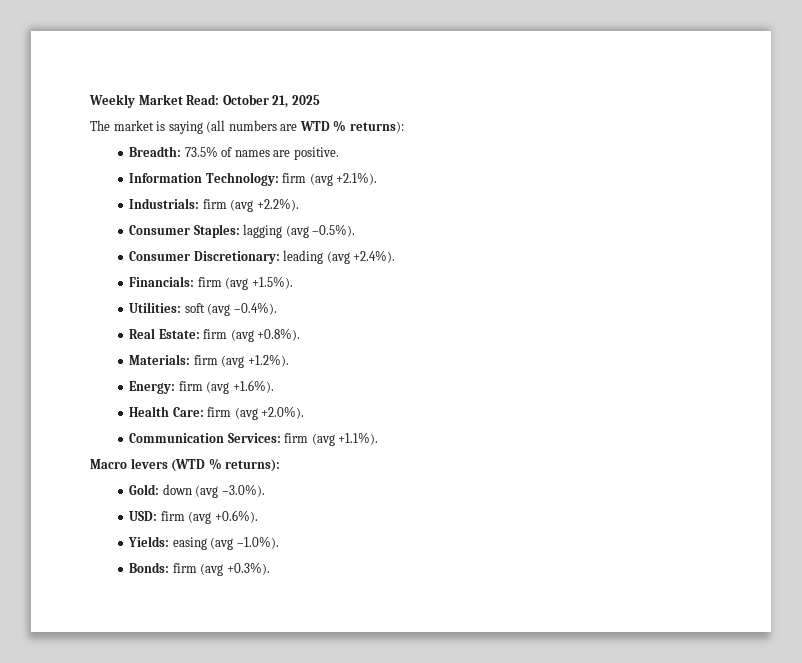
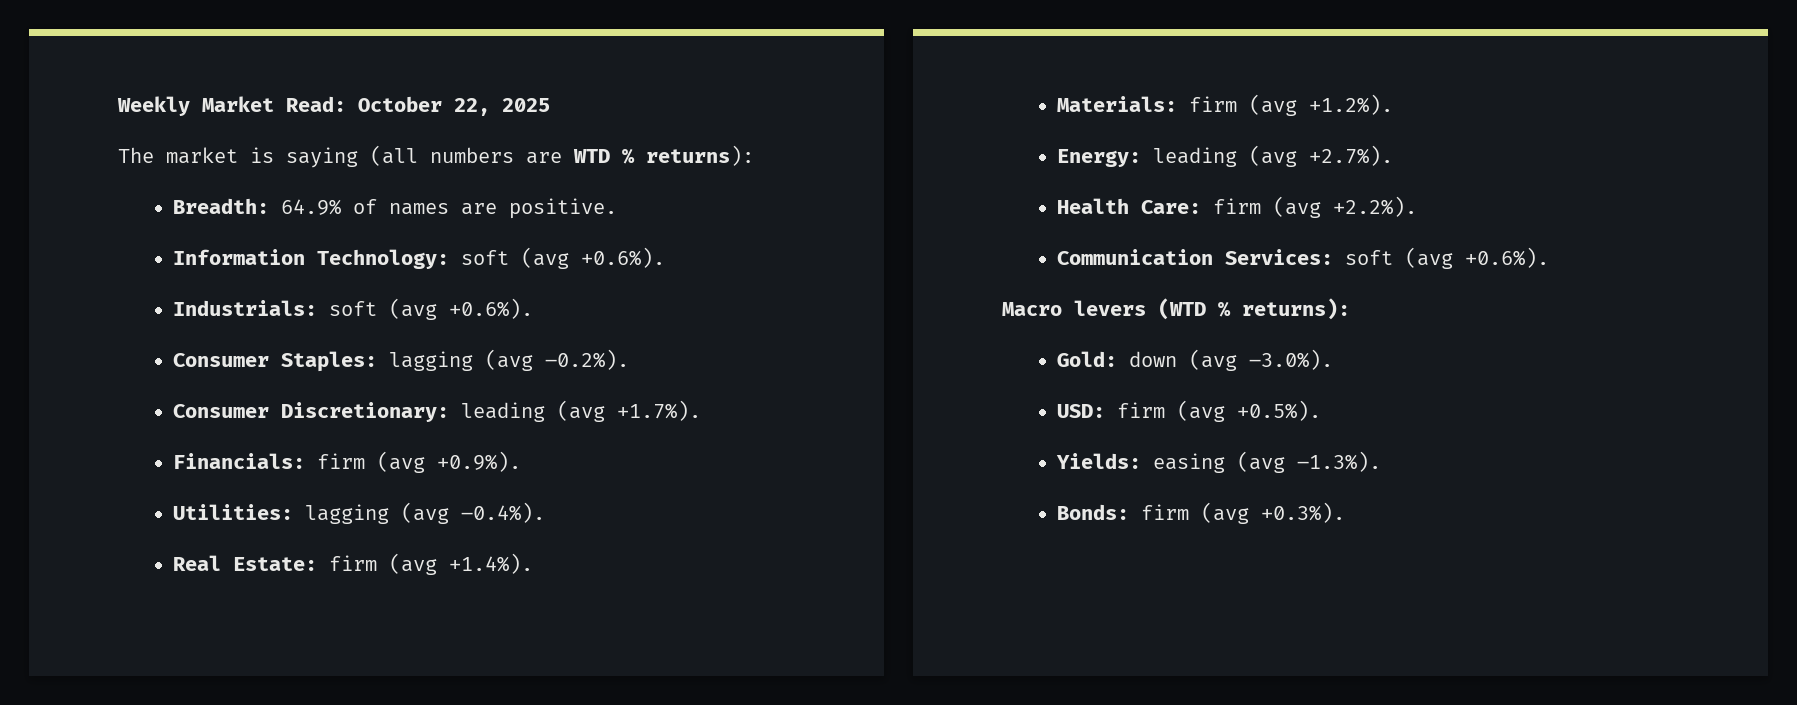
- Weekly Market Read: October 21, 2025
+ Weekly Market Read: October 22, 2025
- Breadth: 73.5% of names are positive.
+ Breadth: 64.9% of names are positive.
- Information Technology: firm (avg +2.1%).
- Industrials: firm (avg +2.2%).
+ Information Technology: soft (avg +0.6%).
+ Industrials: soft (avg +0.6%).
- Consumer Staples: lagging (avg –0.5%).
+ Consumer Staples: lagging (avg –0.2%).
- Consumer Discretionary: leading (avg +2.4%).
+ Consumer Discretionary: leading (avg +1.7%).
- Financials: firm (avg +1.5%).
+ Financials: firm (avg +0.9%).
- Utilities: soft (avg –0.4%).
+ Utilities: lagging (avg –0.4%).
- Real Estate: firm (avg +0.8%).
+ Real Estate: firm (avg +1.4%).
- Energy: firm (avg +1.6%).
+ Energy: leading (avg +2.7%).
- Health Care: firm (avg +2.0%).
+ Health Care: firm (avg +2.2%).
- Communication Services: firm (avg +1.1%).
+ Communication Services: soft (avg +0.6%).
- USD: firm (avg +0.6%).
+ USD: firm (avg +0.5%).
- Yields: easing (avg –1.0%).
+ Yields: easing (avg –1.3%).

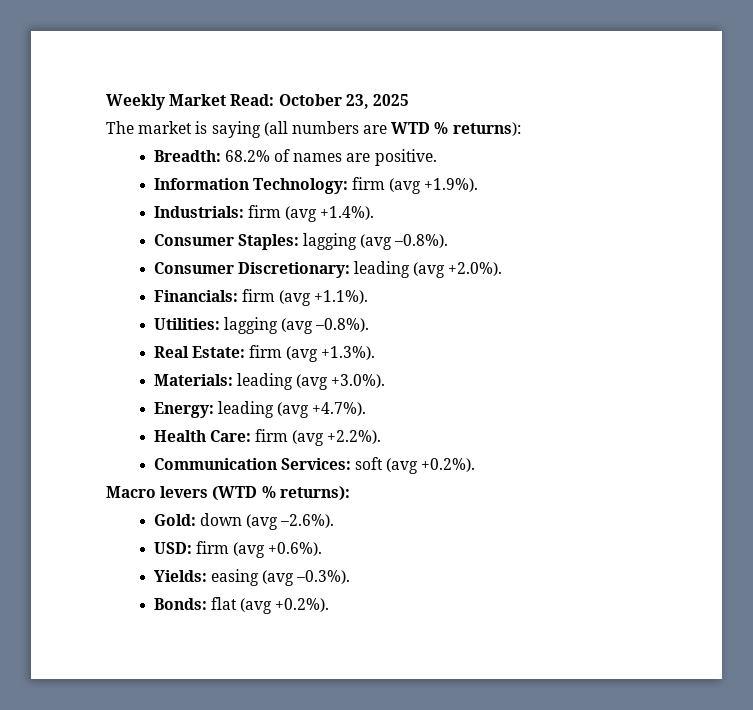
- Weekly Market Read: October 22, 2025
+ Weekly Market Read: October 23, 2025
- Breadth: 64.9% of names are positive.
+ Breadth: 68.2% of names are positive.
- Information Technology: soft (avg +0.6%).
- Industrials: soft (avg +0.6%).
+ Information Technology: firm (avg +1.9%).
+ Industrials: firm (avg +1.4%).
- Consumer Staples: lagging (avg –0.2%).
+ Consumer Staples: lagging (avg –0.8%).
- Consumer Discretionary: leading (avg +1.7%).
+ Consumer Discretionary: leading (avg +2.0%).
- Financials: firm (avg +0.9%).
+ Financials: firm (avg +1.1%).
- Utilities: lagging (avg –0.4%).
+ Utilities: lagging (avg –0.8%).
- Real Estate: firm (avg +1.4%).
+ Real Estate: firm (avg +1.3%).
- Materials: firm (avg +1.2%).
+ Materials: leading (avg +3.0%).
- Energy: leading (avg +2.7%).
+ Energy: leading (avg +4.7%).
- Communication Services: soft (avg +0.6%).
+ Communication Services: soft (avg +0.2%).
- Gold: down (avg –3.0%).
+ Gold: down (avg –2.6%).
- USD: firm (avg +0.5%).
+ USD: firm (avg +0.6%).
- Yields: easing (avg –1.3%).
+ Yields: easing (avg –0.3%).
- Bonds: firm (avg +0.3%).
+ Bonds: flat (avg +0.2%).

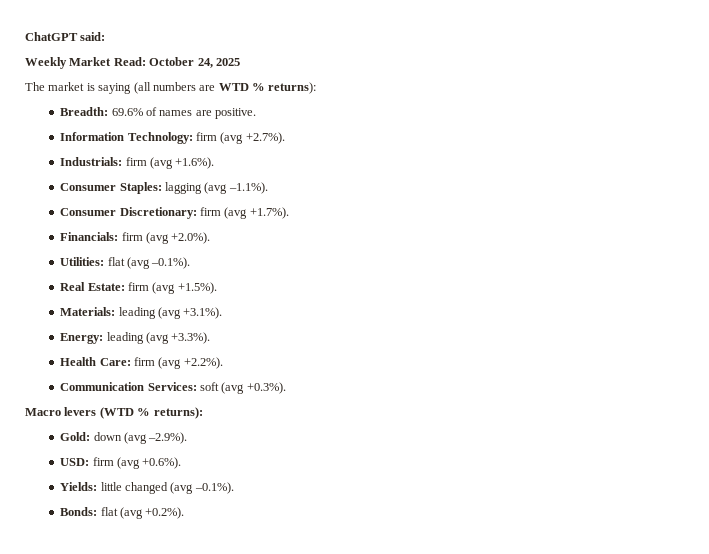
+ ChatGPT said:
- Weekly Market Read: October 23, 2025
+ Weekly Market Read: October 24, 2025
- Breadth: 68.2% of names are positive.
+ Breadth: 69.6% of names are positive.
- Information Technology: firm (avg +1.9%).
+ Information Technology: firm (avg +2.7%).
- Industrials: firm (avg +1.4%).
+ Industrials: firm (avg +1.6%).
- Consumer Staples: lagging (avg –0.8%).
+ Consumer Staples: lagging (avg –1.1%).
- Consumer Discretionary: leading (avg +2.0%).
+ Consumer Discretionary: firm (avg +1.7%).
- Financials: firm (avg +1.1%).
+ Financials: firm (avg +2.0%).
- Utilities: lagging (avg –0.8%).
+ Utilities: flat (avg –0.1%).
- Real Estate: firm (avg +1.3%).
+ Real Estate: firm (avg +1.5%).
- Materials: leading (avg +3.0%).
+ Materials: leading (avg +3.1%).
- Energy: leading (avg +4.7%).
+ Energy: leading (avg +3.3%).
- Communication Services: soft (avg +0.2%).
+ Communication Services: soft (avg +0.3%).
- Gold: down (avg –2.6%).
+ Gold: down (avg –2.9%).
- Yields: easing (avg –0.3%).
+ Yields: little changed (avg –0.1%).

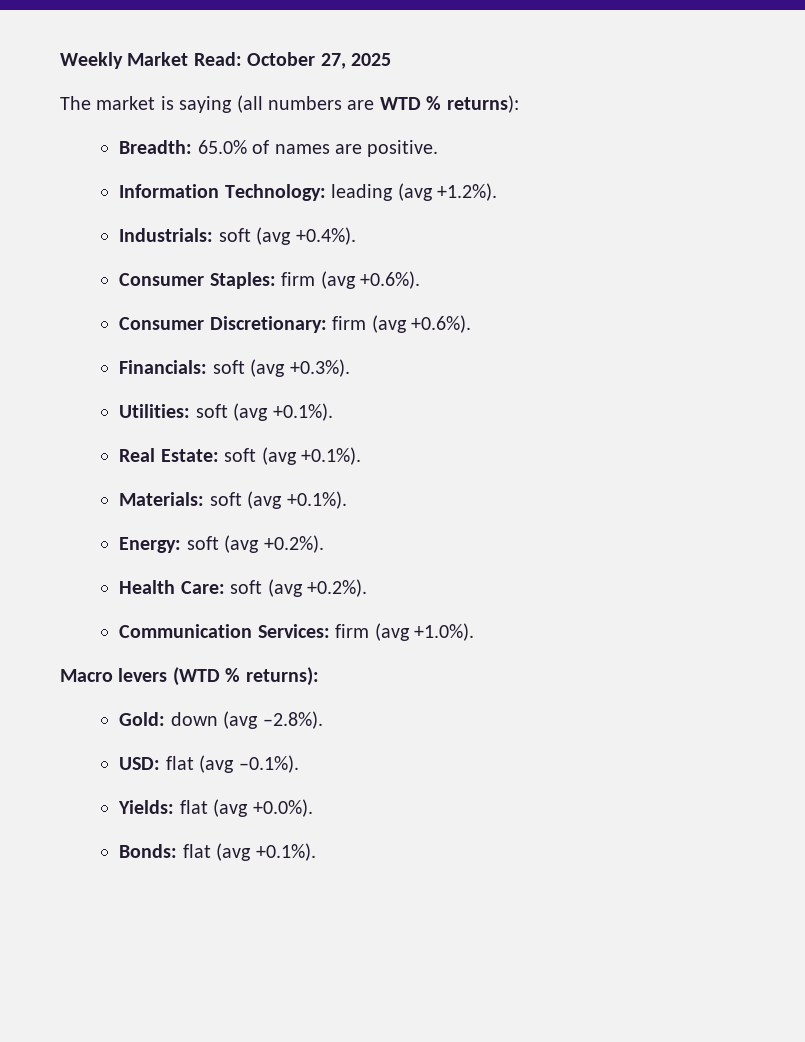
- ChatGPT said:
- Weekly Market Read: October 24, 2025
+ Weekly Market Read: October 27, 2025
- Breadth: 69.6% of names are positive.
+ Breadth: 65.0% of names are positive.
- Information Technology: firm (avg +2.7%).
- Industrials: firm (avg +1.6%).
+ Information Technology: leading (avg +1.2%).
+ Industrials: soft (avg +0.4%).
- Consumer Staples: lagging (avg –1.1%).
+ Consumer Staples: firm (avg +0.6%).
- Consumer Discretionary: firm (avg +1.7%).
+ Consumer Discretionary: firm (avg +0.6%).
- Financials: firm (avg +2.0%).
- Utilities: flat (avg –0.1%).
- Real Estate: firm (avg +1.5%).
- Materials: leading (avg +3.1%).
- Energy: leading (avg +3.3%).
+ Financials: soft (avg +0.3%).
+ Utilities: soft (avg +0.1%).
+ Real Estate: soft (avg +0.1%).
+ Materials: soft (avg +0.1%).
+ Energy: soft (avg +0.2%).
- Health Care: firm (avg +2.2%).
+ Health Care: soft (avg +0.2%).
- Communication Services: soft (avg +0.3%).
+ Communication Services: firm (avg +1.0%).
- Gold: down (avg –2.9%).
+ Gold: down (avg –2.8%).
- USD: firm (avg +0.6%).
- Yields: little changed (avg –0.1%).
+ USD: flat (avg –0.1%).
+ Yields: flat (avg +0.0%).
- Bonds: flat (avg +0.2%).
+ Bonds: flat (avg +0.1%).

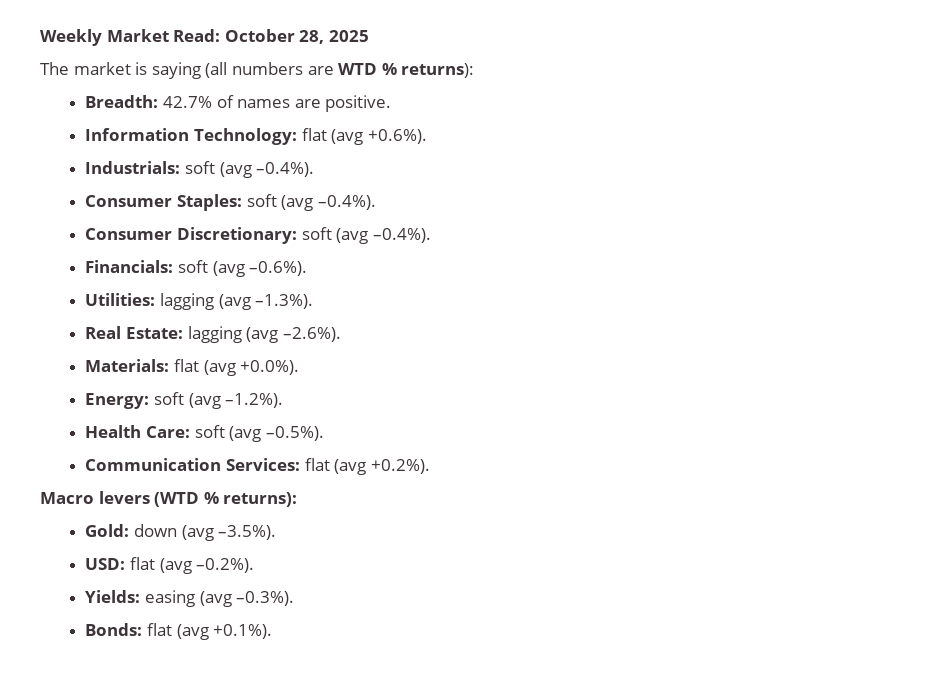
- Weekly Market Read: October 27, 2025
+ Weekly Market Read: October 28, 2025
- Breadth: 65.0% of names are positive.
+ Breadth: 42.7% of names are positive.
- Information Technology: leading (avg +1.2%).
+ Information Technology: flat (avg +0.6%).
- Industrials: soft (avg +0.4%).
+ Industrials: soft (avg –0.4%).
- Consumer Staples: firm (avg +0.6%).
+ Consumer Staples: soft (avg –0.4%).
- Consumer Discretionary: firm (avg +0.6%).
+ Consumer Discretionary: soft (avg –0.4%).
- Financials: soft (avg +0.3%).
+ Financials: soft (avg –0.6%).
- Utilities: soft (avg +0.1%).
+ Utilities: lagging (avg –1.3%).
- Real Estate: soft (avg +0.1%).
- Materials: soft (avg +0.1%).
+ Real Estate: lagging (avg –2.6%).
+ Materials: flat (avg +0.0%).
- Energy: soft (avg +0.2%).
+ Energy: soft (avg –1.2%).
- Health Care: soft (avg +0.2%).
+ Health Care: soft (avg –0.5%).
- Communication Services: firm (avg +1.0%).
+ Communication Services: flat (avg +0.2%).
- Gold: down (avg –2.8%).
+ Gold: down (avg –3.5%).
- USD: flat (avg –0.1%).
+ USD: flat (avg –0.2%).
- Yields: flat (avg +0.0%).
+ Yields: easing (avg –0.3%).

